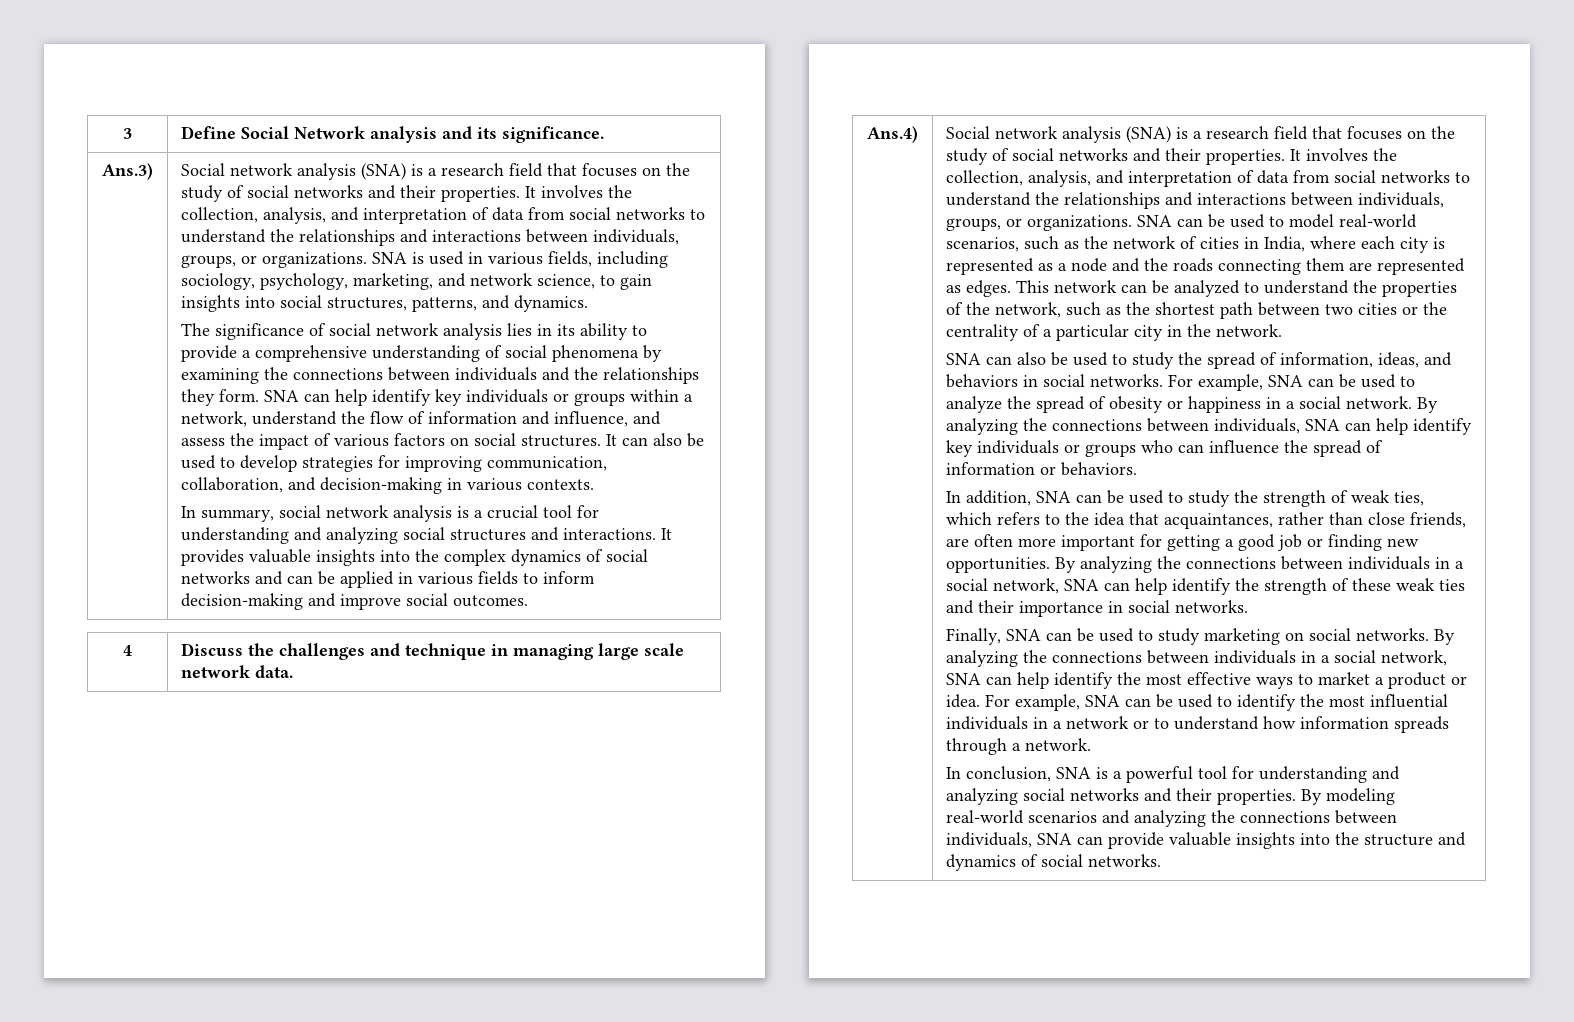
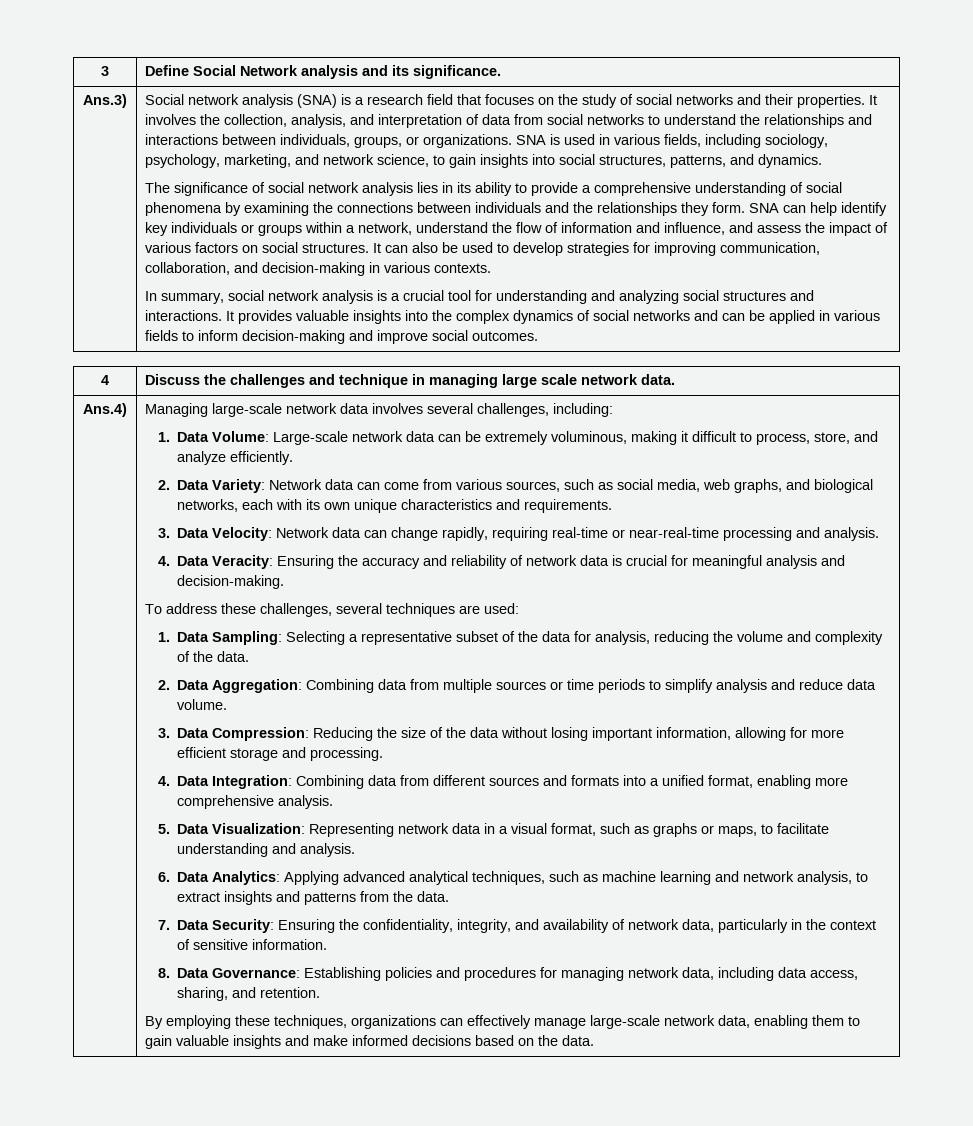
- Social network analysis (SNA) is a research field that focuses on the study of social networks and their properties. It involves the collection, analysis, and interpretation of data from social networks to understand the relationships and interactions between individuals, groups, or organizations. SNA can be used to model real-world scenarios, such as the network of cities in India, where each city is represented as a node and the roads connecting them are represented as edges. This network can be analyzed to understand the properties of the network, such as the shortest path between two cities or the centrality of a particular city in the network.
- SNA can also be used to study the spread of information, ideas, and behaviors in social networks. For example, SNA can be used to analyze the spread of obesity or happiness in a social network. By analyzing the connections between individuals, SNA can help identify key individuals or groups who can influence the spread of information or behaviors.
- In addition, SNA can be used to study the strength of weak ties, which refers to the idea that acquaintances, rather than close friends, are often more important for getting a good job or finding new opportunities. By analyzing the connections between individuals in a social network, SNA can help identify the strength of these weak ties and their importance in social networks.
- Finally, SNA can be used to study marketing on social networks. By analyzing the connections between individuals in a social network, SNA can help identify the most effective ways to market a product or idea. For example, SNA can be used to identify the most influential individuals in a network or to understand how information spreads through a network.
- In conclusion, SNA is a powerful tool for understanding and analyzing social networks and their properties. By modeling real-world scenarios and analyzing the connections between individuals, SNA can provide valuable insights into the structure and dynamics of social networks.
+ Managing large-scale network data involves several challenges, including:
+ 1. Data Volume: Large-scale network data can be extremely voluminous, making it difficult to process, store, and analyze efficiently.
+ 2. Data Variety: Network data can come from various sources, such as social media, web graphs, and biological networks, each with its own unique characteristics and requirements.
+ 3. Data Velocity: Network data can change rapidly, requiring real-time or near-real-time processing and analysis.
+ 4. Data Veracity: Ensuring the accuracy and reliability of network data is crucial for meaningful analysis and decision-making.
+ To address these challenges, several techniques are used:
+ 1. Data Sampling: Selecting a representative subset of the data for analysis, reducing the volume and complexity of the data.
+ 2. Data Aggregation: Combining data from multiple sources or time periods to simplify analysis and reduce data volume.
+ 3. Data Compression: Reducing the size of the data without losing important information, allowing for more efficient storage and processing.
+ 4. Data Integration: Combining data from different sources and formats into a unified format, enabling more comprehensive analysis.
+ 5. Data Visualization: Representing network data in a visual format, such as graphs or maps, to facilitate understanding and analysis.
+ 6. Data Analytics: Applying advanced analytical techniques, such as machine learning and network analysis, to extract insights and patterns from the data.
+ 7. Data Security: Ensuring the confidentiality, integrity, and availability of network data, particularly in the context of sensitive information.
+ 8. Data Governance: Establishing policies and procedures for managing network data, including data access, sharing, and retention.
+ By employing these techniques, organizations can effectively manage large-scale network data, enabling them to gain valuable insights and make informed decisions based on the data.

